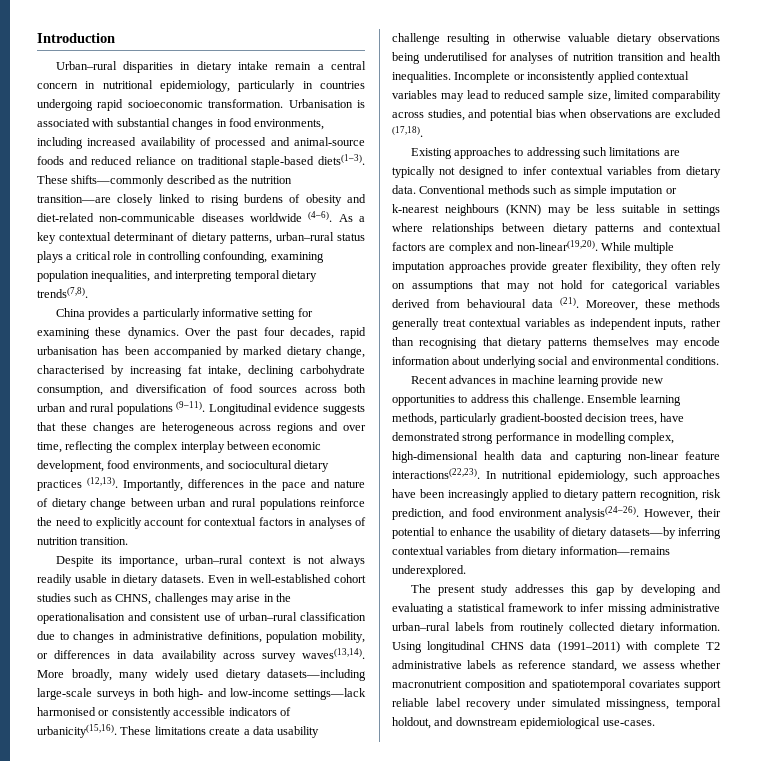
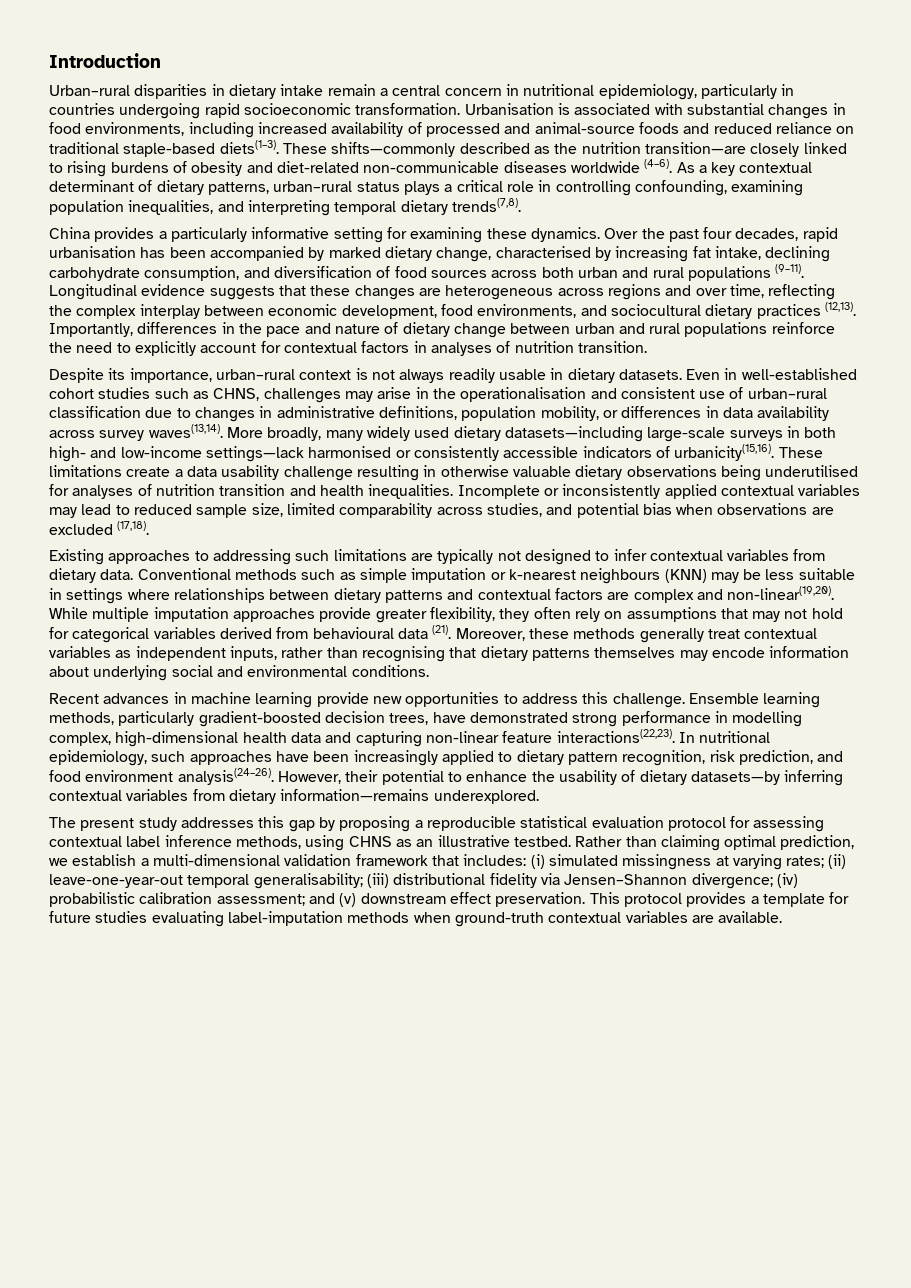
- The present study addresses this gap by developing and evaluating a statistical framework to infer missing administrative urban–rural labels from routinely collected dietary information. Using longitudinal CHNS data (1991–2011) with complete T2 administrative labels as reference standard, we assess whether macronutrient composition and spatiotemporal covariates support reliable label recovery under simulated missingness, temporal holdout, and downstream epidemiological use-cases.
+ The present study addresses this gap by proposing a reproducible statistical evaluation protocol for assessing contextual label inference methods, using CHNS as an illustrative testbed. Rather than claiming optimal prediction, we establish a multi-dimensional validation framework that includes: (i) simulated missingness at varying rates; (ii) leave-one-year-out temporal generalisability; (iii) distributional fidelity via Jensen–Shannon divergence; (iv) probabilistic calibration assessment; and (v) downstream effect preservation. This protocol provides a template for future studies evaluating label-imputation methods when ground-truth contextual variables are available.

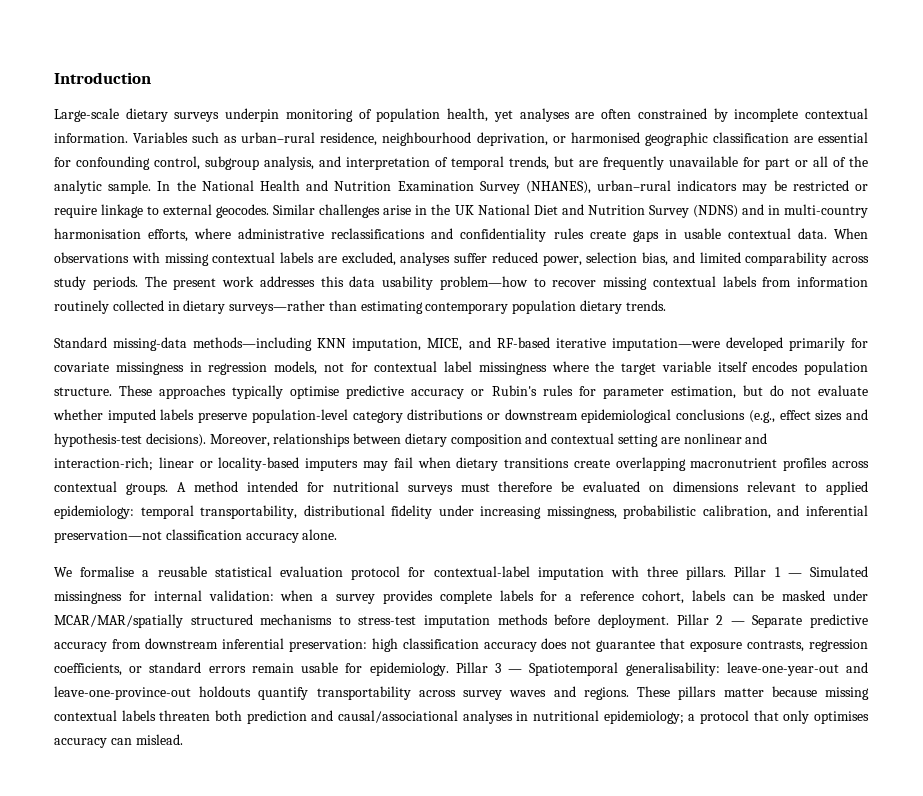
- Urban–rural disparities in dietary intake remain a central concern in nutritional epidemiology, particularly in countries undergoing rapid socioeconomic transformation. Urbanisation is associated with substantial changes in food environments, including increased availability of processed and animal-source foods and reduced reliance on traditional staple-based diets(1–3). These shifts—commonly described as the nutrition transition—are closely linked to rising burdens of obesity and diet-related non-communicable diseases worldwide (4–6). As a key contextual determinant of dietary patterns, urban–rural status plays a critical role in controlling confounding, examining population inequalities, and interpreting temporal dietary trends(7,8).
- China provides a particularly informative setting for examining these dynamics. Over the past four decades, rapid urbanisation has been accompanied by marked dietary change, characterised by increasing fat intake, declining carbohydrate consumption, and diversification of food sources across both urban and rural populations (9–11). Longitudinal evidence suggests that these changes are heterogeneous across regions and over time, reflecting the complex interplay between economic development, food environments, and sociocultural dietary practices (12,13). Importantly, differences in the pace and nature of dietary change between urban and rural populations reinforce the need to explicitly account for contextual factors in analyses of nutrition transition.
- Despite its importance, urban–rural context is not always readily usable in dietary datasets. Even in well-established cohort studies such as CHNS, challenges may arise in the operationalisation and consistent use of urban–rural classification due to changes in administrative definitions, population mobility, or differences in data availability across survey waves(13,14). More broadly, many widely used dietary datasets—including large-scale surveys in both high- and low-income settings—lack harmonised or consistently accessible indicators of urbanicity(15,16). These limitations create a data usability challenge resulting in otherwise valuable dietary observations being underutilised for analyses of nutrition transition and health inequalities. Incomplete or inconsistently applied contextual variables may lead to reduced sample size, limited comparability across studies, and potential bias when observations are excluded (17,18).
- Existing approaches to addressing such limitations are typically not designed to infer contextual variables from dietary data. Conventional methods such as simple imputation or k-nearest neighbours (KNN) may be less suitable in settings where relationships between dietary patterns and contextual factors are complex and non-linear(19,20). While multiple imputation approaches provide greater flexibility, they often rely on assumptions that may not hold for categorical variables derived from behavioural data (21). Moreover, these methods generally treat contextual variables as independent inputs, rather than recognising that dietary patterns themselves may encode information about underlying social and environmental conditions.
- Recent advances in machine learning provide new opportunities to address this challenge. Ensemble learning methods, particularly gradient-boosted decision trees, have demonstrated strong performance in modelling complex, high-dimensional health data and capturing non-linear feature interactions(22,23). In nutritional epidemiology, such approaches have been increasingly applied to dietary pattern recognition, risk prediction, and food environment analysis(24–26). However, their potential to enhance the usability of dietary datasets—by inferring contextual variables from dietary information—remains underexplored.
- The present study addresses this gap by proposing a reproducible statistical evaluation protocol for assessing contextual label inference methods, using CHNS as an illustrative testbed. Rather than claiming optimal prediction, we establish a multi-dimensional validation framework that includes: (i) simulated missingness at varying rates; (ii) leave-one-year-out temporal generalisability; (iii) distributional fidelity via Jensen–Shannon divergence; (iv) probabilistic calibration assessment; and (v) downstream effect preservation. This protocol provides a template for future studies evaluating label-imputation methods when ground-truth contextual variables are available.
+ Large-scale dietary surveys underpin monitoring of population health, yet analyses are often constrained by incomplete contextual information. Variables such as urban–rural residence, neighbourhood deprivation, or harmonised geographic classification are essential for confounding control, subgroup analysis, and interpretation of temporal trends, but are frequently unavailable for part or all of the analytic sample. In the National Health and Nutrition Examination Survey (NHANES), urban–rural indicators may be restricted or require linkage to external geocodes. Similar challenges arise in the UK National Diet and Nutrition Survey (NDNS) and in multi-country harmonisation efforts, where administrative reclassifications and confidentiality rules create gaps in usable contextual data. When observations with missing contextual labels are excluded, analyses suffer reduced power, selection bias, and limited comparability across study periods. The present work addresses this data usability problem—how to recover missing contextual labels from information routinely collected in dietary surveys—rather than estimating contemporary population dietary trends.
+ Standard missing-data methods—including KNN imputation, MICE, and RF-based iterative imputation—were developed primarily for covariate missingness in regression models, not for contextual label missingness where the target variable itself encodes population structure. These approaches typically optimise predictive accuracy or Rubin's rules for parameter estimation, but do not evaluate whether imputed labels preserve population-level category distributions or downstream epidemiological conclusions (e.g., effect sizes and hypothesis-test decisions). Moreover, relationships between dietary composition and contextual setting are nonlinear and interaction-rich; linear or locality-based imputers may fail when dietary transitions create overlapping macronutrient profiles across contextual groups. A method intended for nutritional surveys must therefore be evaluated on dimensions relevant to applied epidemiology: temporal transportability, distributional fidelity under increasing missingness, probabilistic calibration, and inferential preservation—not classification accuracy alone.
+ We formalise a reusable statistical evaluation protocol for contextual-label imputation with three pillars. Pillar 1 — Simulated missingness for internal validation: when a survey provides complete labels for a reference cohort, labels can be masked under MCAR/MAR/spatially structured mechanisms to stress-test imputation methods before deployment. Pillar 2 — Separate predictive accuracy from downstream inferential preservation: high classification accuracy does not guarantee that exposure contrasts, regression coefficients, or standard errors remain usable for epidemiology. Pillar 3 — Spatiotemporal generalisability: leave-one-year-out and leave-one-province-out holdouts quantify transportability across survey waves and regions. These pillars matter because missing contextual labels threaten both prediction and causal/associational analyses in nutritional epidemiology; a protocol that only optimises accuracy can mislead.

